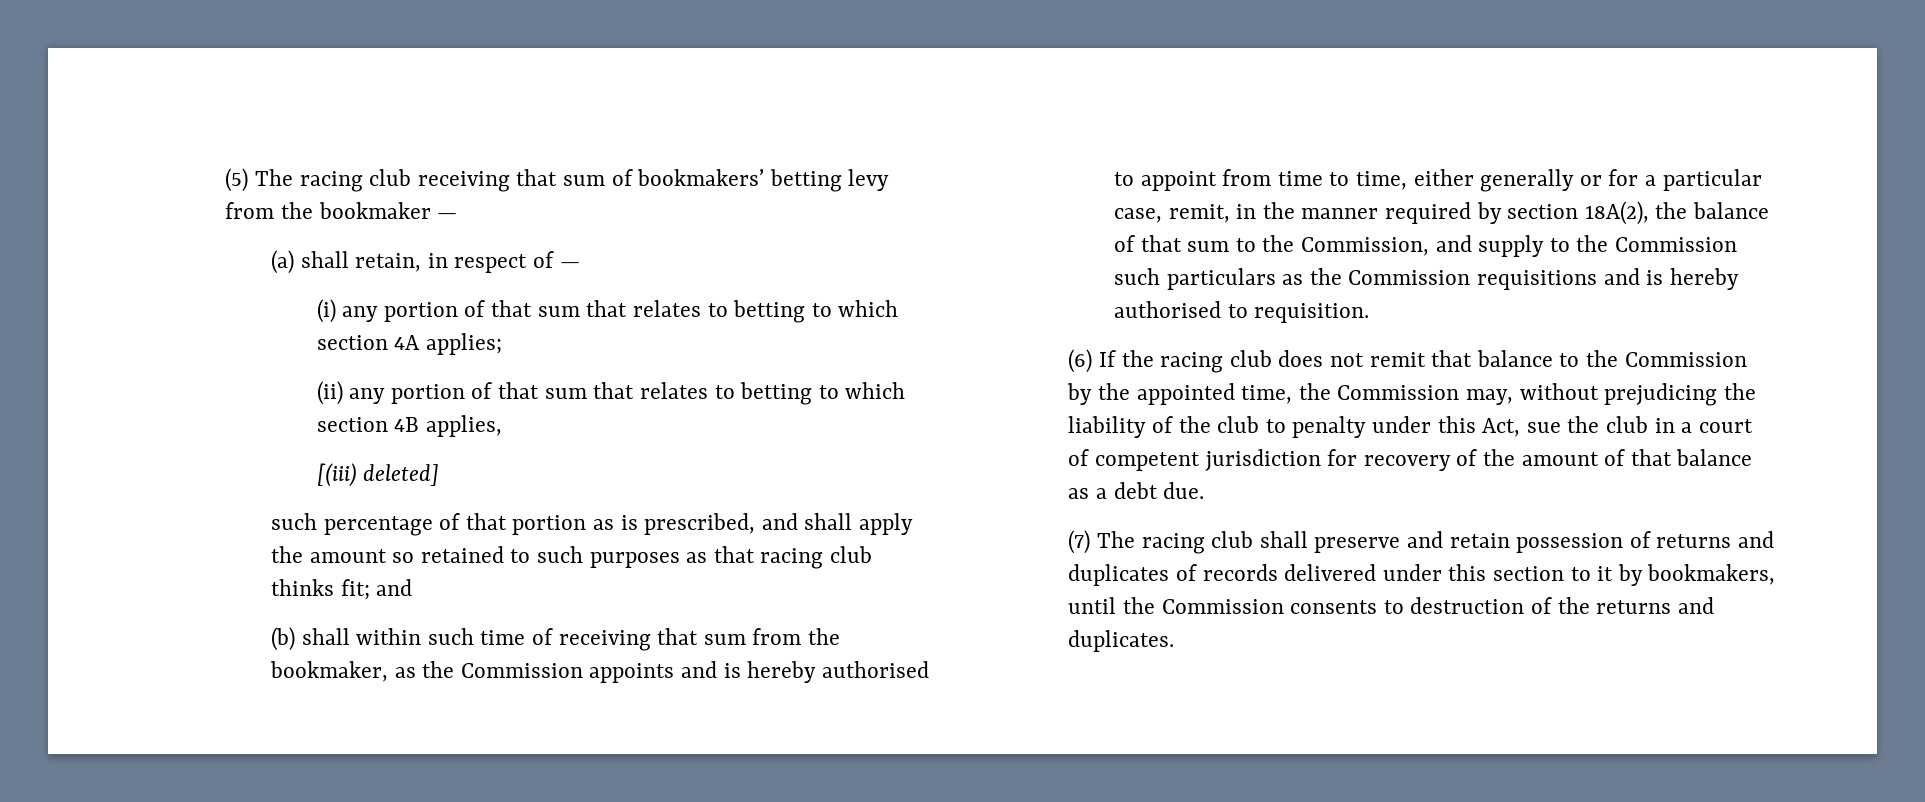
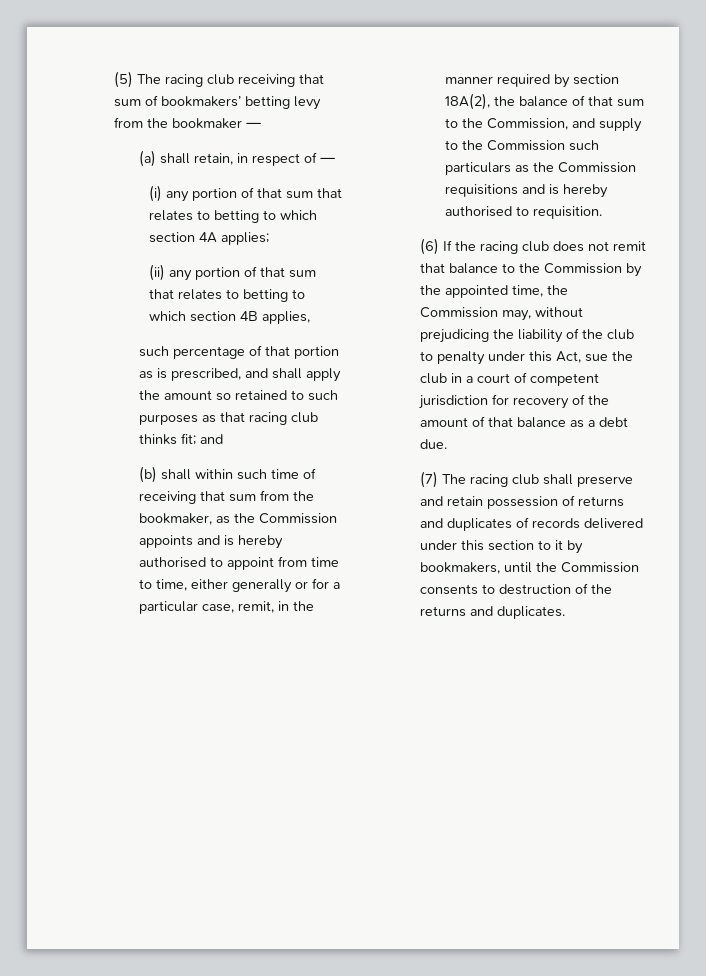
- [(iii) deleted]

